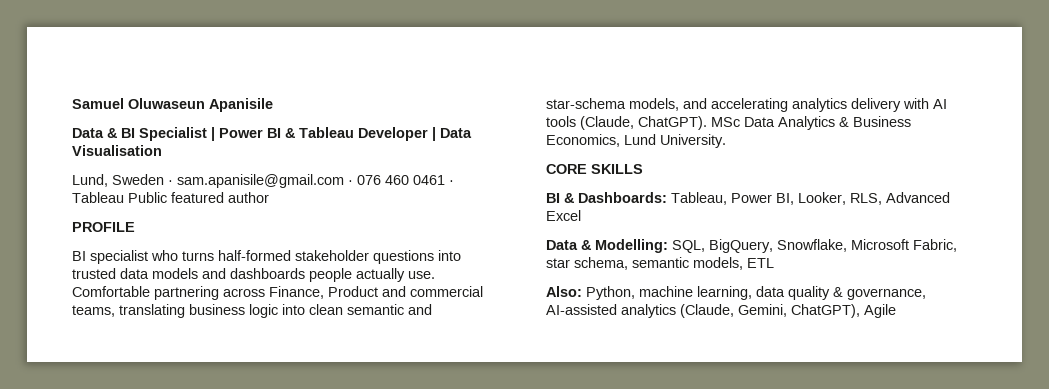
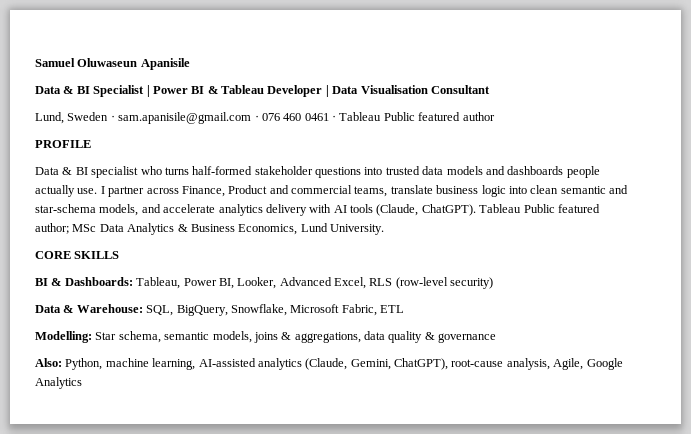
- Data & BI Specialist | Power BI & Tableau Developer | Data Visualisation
+ Data & BI Specialist | Power BI & Tableau Developer | Data Visualisation Consultant
- BI specialist who turns half-formed stakeholder questions into trusted data models and dashboards people actually use.
+ Data & BI specialist who turns half-formed stakeholder questions into trusted data models and dashboards people actually use.
- Comfortable partnering across Finance, Product and commercial teams, translating business logic into clean semantic and star-schema models, and accelerating analytics delivery with AI tools (Claude, ChatGPT).
+ I partner across Finance, Product and commercial teams, translate business logic into clean semantic and star-schema models, and accelerate analytics delivery with AI tools (Claude, ChatGPT).
- MSc Data Analytics & Business Economics, Lund University.
+ Tableau Public featured author; MSc Data Analytics & Business Economics, Lund University.
- BI & Dashboards: Tableau, Power BI, Looker, RLS, Advanced Excel
- Data & Modelling: SQL, BigQuery, Snowflake, Microsoft Fabric, star schema, semantic models, ETL
+ BI & Dashboards: Tableau, Power BI, Looker, Advanced Excel, RLS (row-level security)
+ Data & Warehouse: SQL, BigQuery, Snowflake, Microsoft Fabric, ETL
+ Modelling: Star schema, semantic models, joins & aggregations, data quality & governance
- Also: Python, machine learning, data quality & governance, AI-assisted analytics (Claude, Gemini, ChatGPT), Agile
+ Also: Python, machine learning, AI-assisted analytics (Claude, Gemini, ChatGPT), root-cause analysis, Agile, Google Analytics

